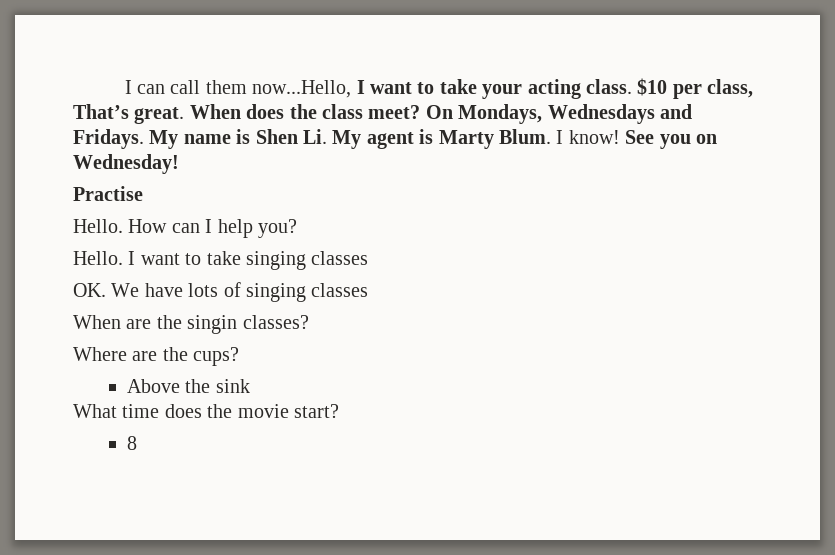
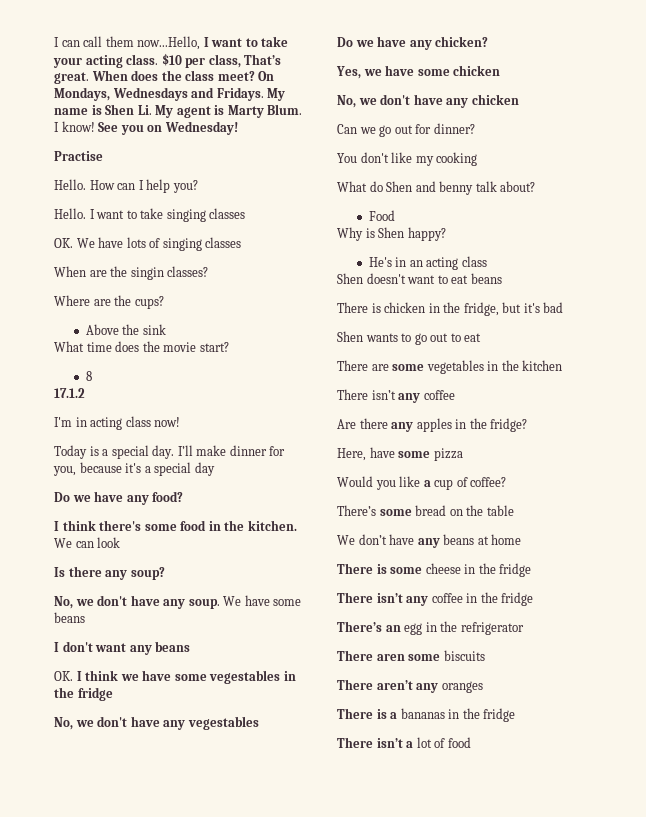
+ 17.1.2
+ I'm in acting class now!
+ Today is a special day. I’ll make dinner for you, because it's a special day
+ Do we have any food?
+ I think there's some food in the kitchen. We can look
+ Is there any soup?
+ No, we don't have any soup. We have some beans
+ I don't want any beans
+ OK. I think we have some vegestables in the fridge
+ No, we don't have any vegestables
+ Do we have any chicken?
+ Yes, we have some chicken
+ No, we don't have any chicken
+ Can we go out for dinner?
+ You don't like my cooking
+ What do Shen and benny talk about?
+ Food
+ Why is Shen happy?
+ He's in an acting class
+ Shen doesn't want to eat beans
+ There is chicken in the fridge, but it's bad
+ Shen wants to go out to eat
+ There are some vegetables in the kitchen
+ There isn’t any coffee
+ Are there any apples in the fridge?
+ Here, have some pizza
+ Would you like a cup of coffee?
+ There’s some bread on the table
+ We don’t have any beans at home
+ There is some cheese in the fridge
+ There isn’t any coffee in the fridge
+ There’s an egg in the refrigerator
+ There aren some biscuits
+ There aren’t any oranges
+ There is a bananas in the fridge
+ There isn’t a lot of food

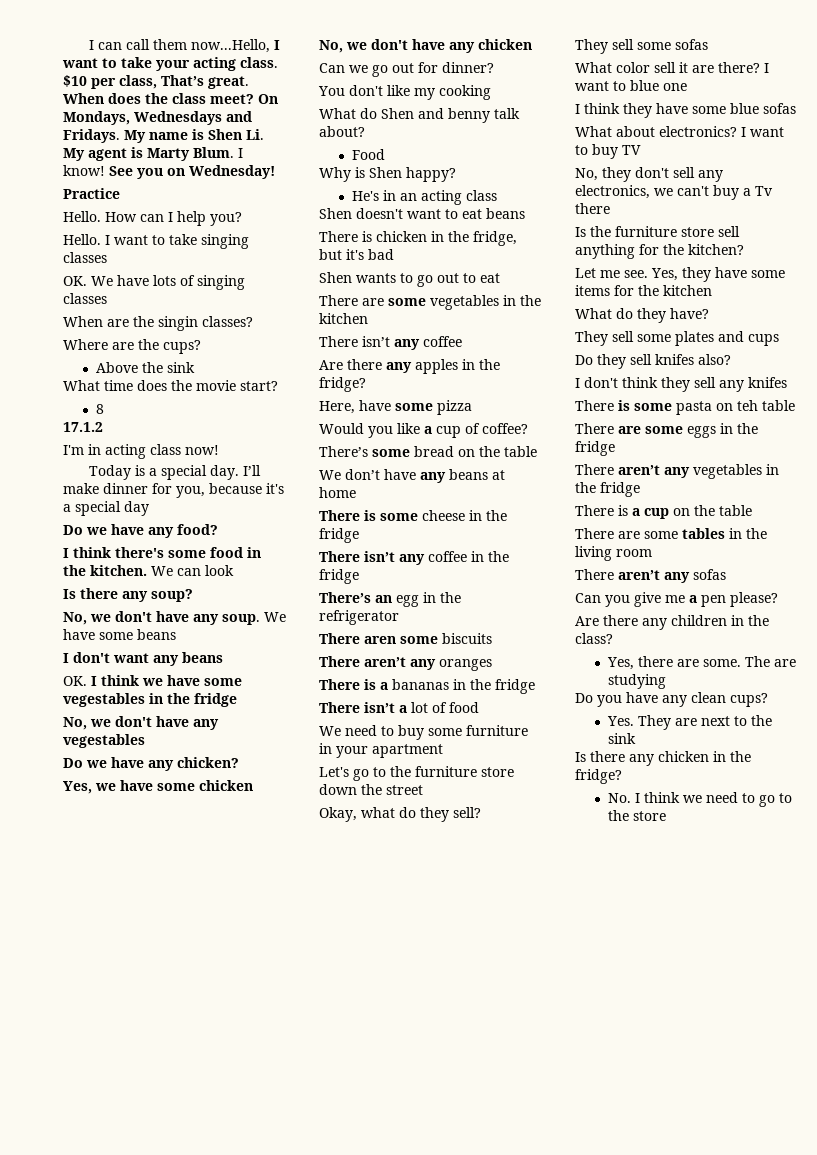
- Practise
+ Practice
+ We need to buy some furniture in your apartment
+ Let's go to the furniture store down the street
+ Okay, what do they sell?
+ They sell some sofas
+ What color sell it are there? I want to blue one
+ I think they have some blue sofas
+ What about electronics? I want to buy TV
+ No, they don't sell any electronics, we can't buy a Tv there
+ Is the furniture store sell anything for the kitchen?
+ Let me see. Yes, they have some items for the kitchen
+ What do they have?
+ They sell some plates and cups
+ Do they sell knifes also?
+ I don't think they sell any knifes
+ There is some pasta on teh table
+ There are some eggs in the fridge
+ There aren’t any vegetables in the fridge
+ There is a cup on the table
+ There are some tables in the living room
+ There aren’t any sofas
+ Can you give me a pen please?
+ Are there any children in the class?
+ Yes, there are some. The are studying
+ Do you have any clean cups?
+ Yes. They are next to the sink
+ Is there any chicken in the fridge?
+ No. I think we need to go to the store

